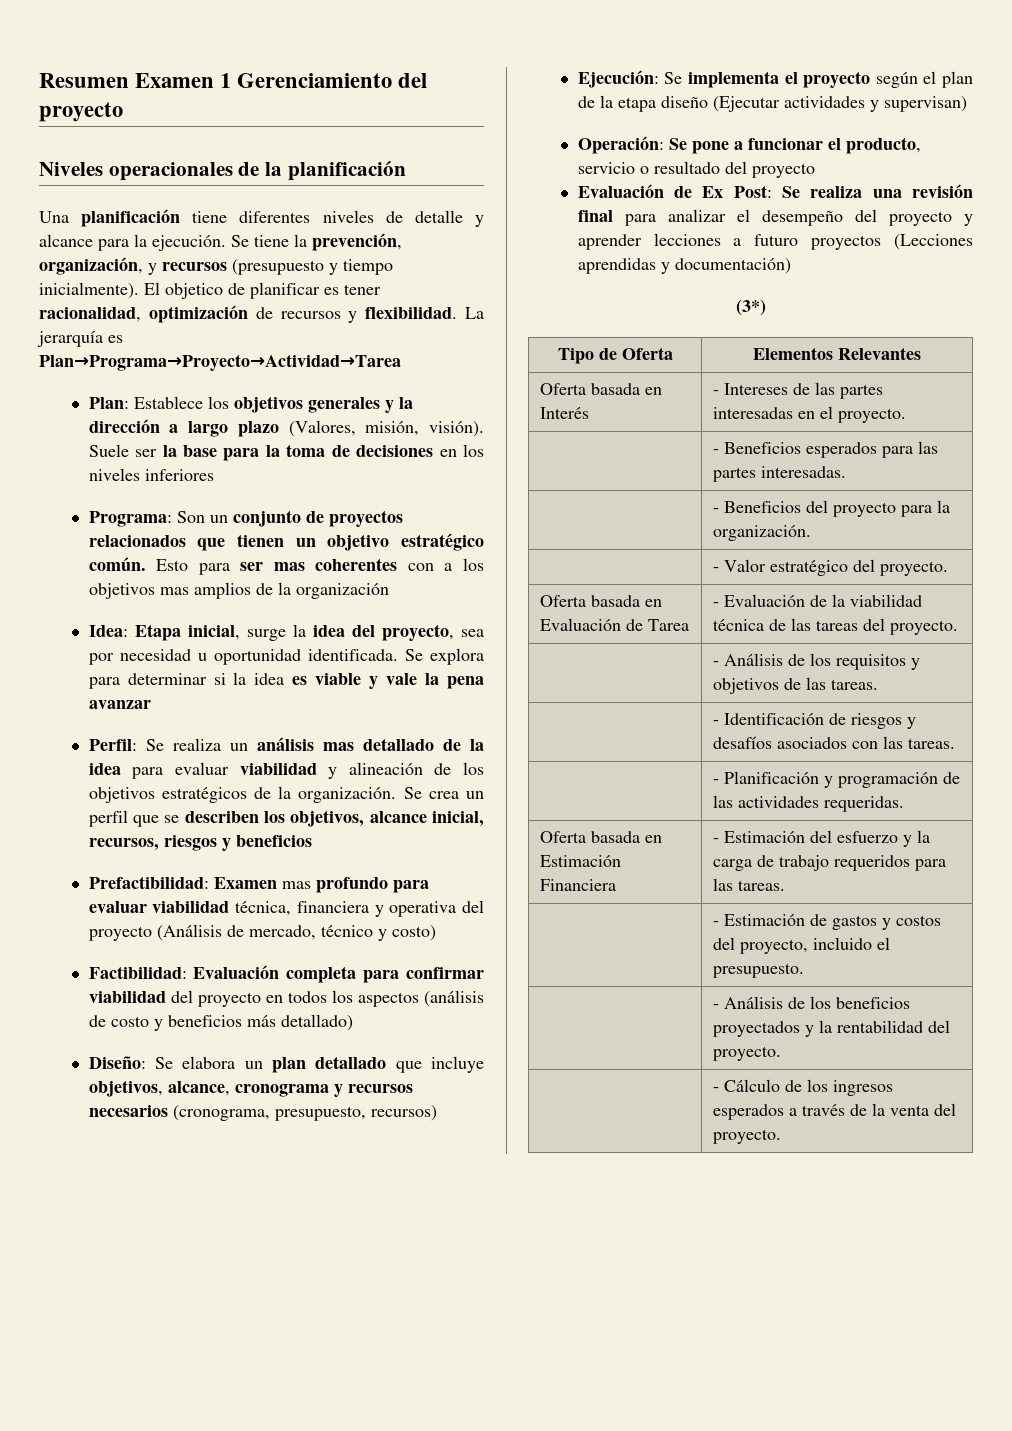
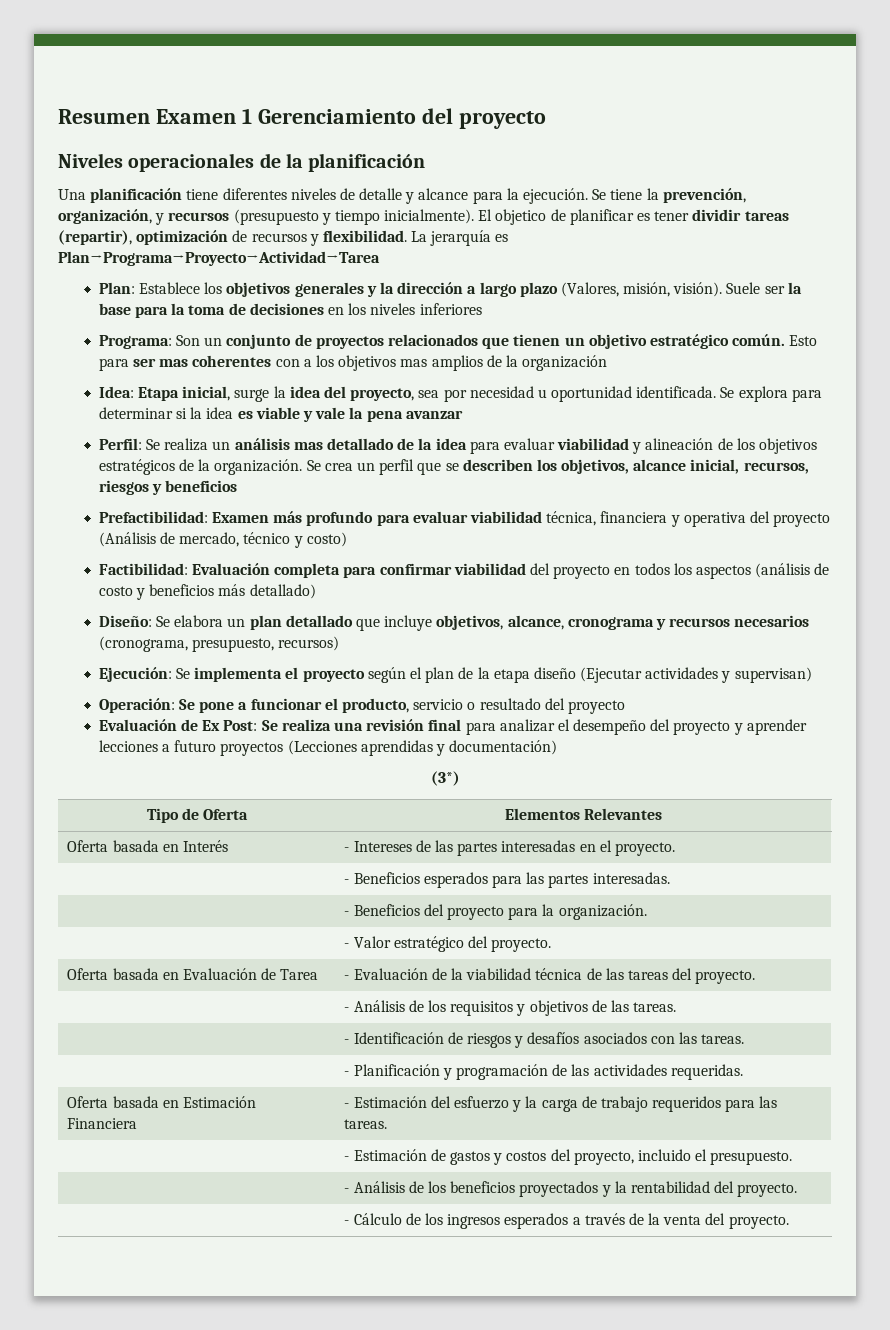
- El objetico de planificar es tener racionalidad, optimización de recursos y flexibilidad.
+ El objetico de planificar es tener dividir tareas (repartir), optimización de recursos y flexibilidad.
- Prefactibilidad: Examen mas profundo para evaluar viabilidad técnica, financiera y operativa del proyecto (Análisis de mercado, técnico y costo)
+ Prefactibilidad: Examen más profundo para evaluar viabilidad técnica, financiera y operativa del proyecto (Análisis de mercado, técnico y costo)

